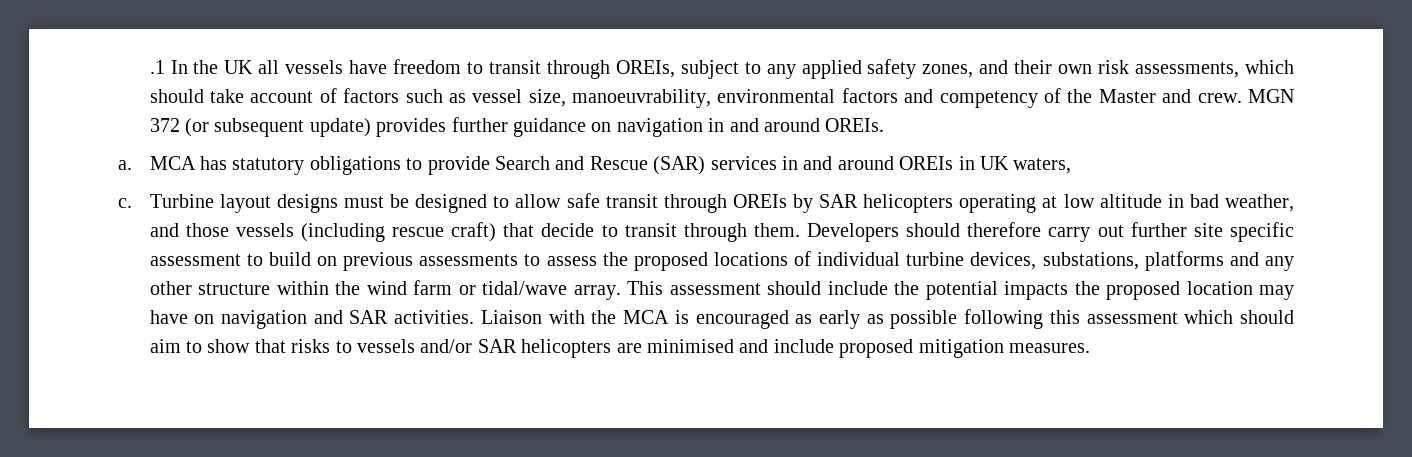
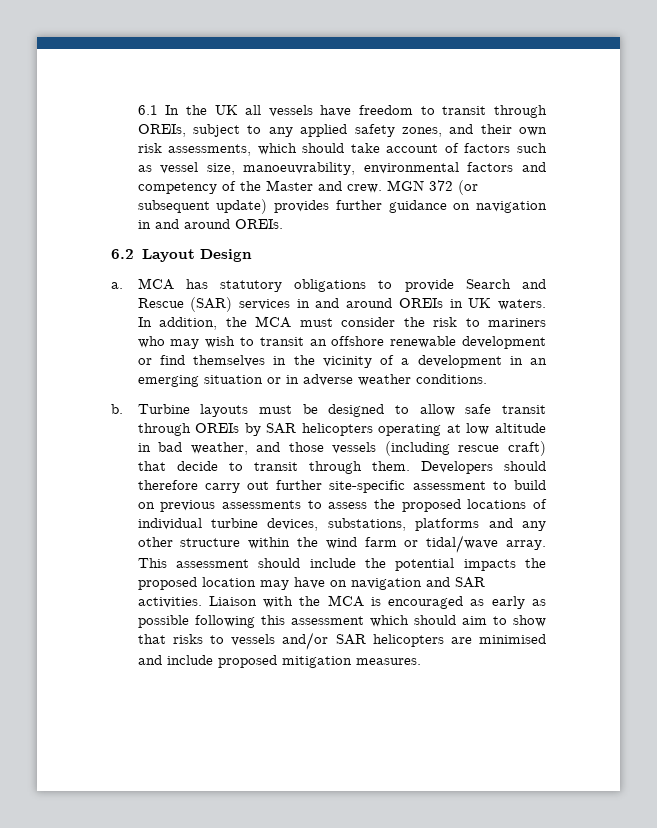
- .1 In the UK all vessels have freedom to transit through OREIs, subject to any applied safety zones, and their own risk assessments, which should take account of factors such as vessel size, manoeuvrability, environmental factors and competency of the Master and crew.
+ 6.1 In the UK all vessels have freedom to transit through OREIs, subject to any applied safety zones, and their own risk assessments, which should take account of factors such as vessel size, manoeuvrability, environmental factors and competency of the Master and crew.
+ 6.2 Layout Design
- MCA has statutory obligations to provide Search and Rescue (SAR) services in and around OREIs in UK waters,
- c. Turbine layout designs must be designed to allow safe transit through OREIs by SAR helicopters operating at low altitude in bad weather, and those vessels (including rescue craft) that decide to transit through them.
+ MCA has statutory obligations to provide Search and Rescue (SAR) services in and around OREIs in UK waters. In addition, the MCA must consider the risk to mariners who may wish to transit an offshore renewable development or find themselves in the vicinity of a development in an emerging situation or in adverse weather conditions.
+ b. Turbine layouts must be designed to allow safe transit through OREIs by SAR helicopters operating at low altitude in bad weather, and those vessels (including rescue craft) that decide to transit through them.
- Developers should therefore carry out further site specific assessment to build on previous assessments to assess the proposed locations of individual turbine devices, substations, platforms and any other structure within the wind farm or tidal/wave array.
+ Developers should therefore carry out further site-specific assessment to build on previous assessments to assess the proposed locations of individual turbine devices, substations, platforms and any other structure within the wind farm or tidal/wave array.

